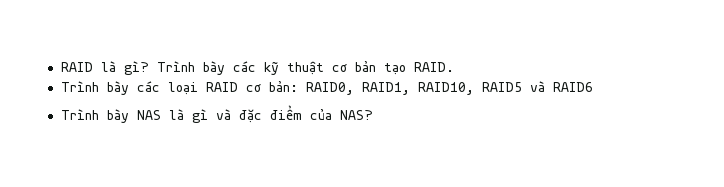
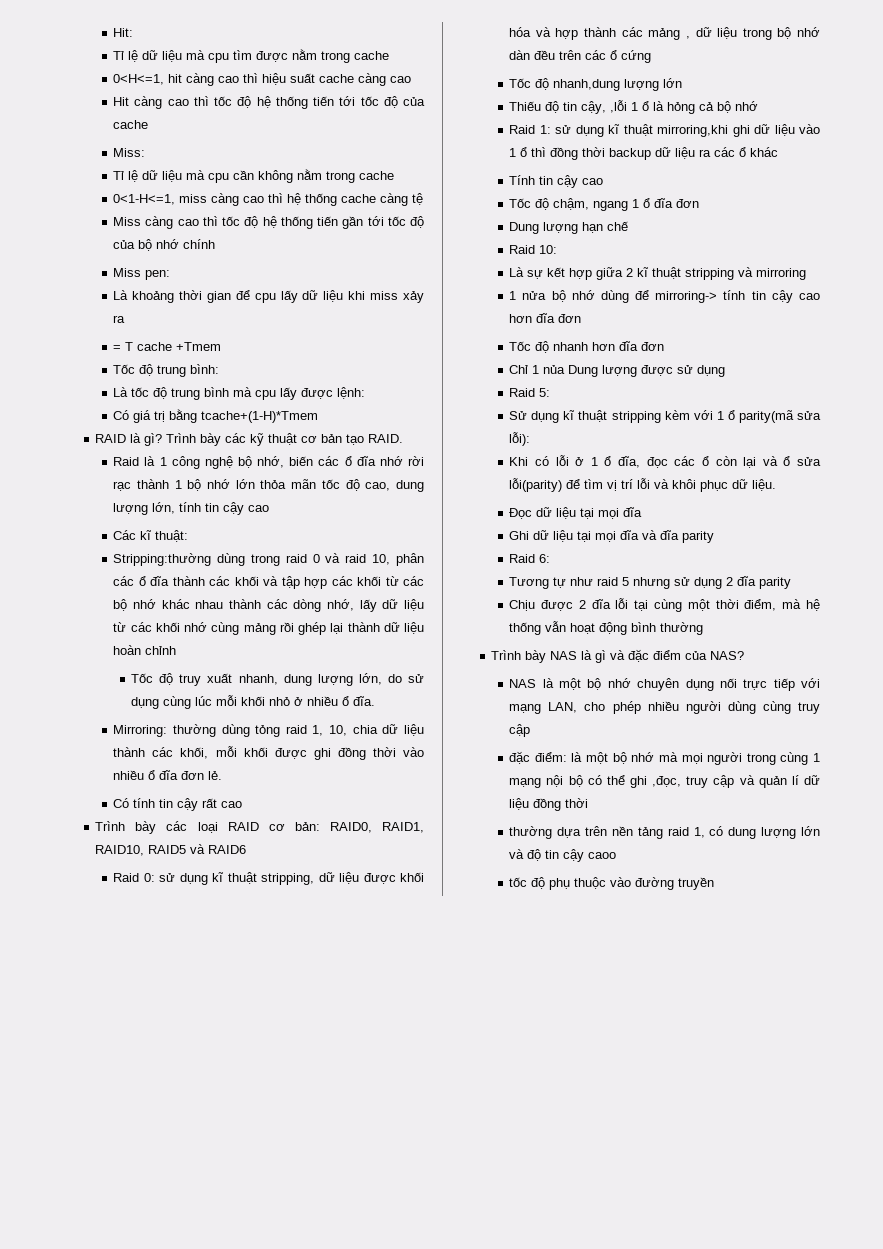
+ Hit:
+ Tỉ lệ dữ liệu mà cpu tìm được nằm trong cache
+ 0<H<=1, hit càng cao thì hiệu suất cache càng cao
+ Hit càng cao thì tốc độ hệ thống tiến tới tốc độ của cache
+ Miss:
+ Tỉ lệ dữ liệu mà cpu cần không nằm trong cache
+ 0<1-H<=1, miss càng cao thì hệ thống cache càng tệ
+ Miss càng cao thì tốc độ hệ thống tiến gần tới tốc độ của bộ nhớ chính
+ Miss pen:
+ Là khoảng thời gian để cpu lấy dữ liệu khi miss xảy ra
+ = T cache +Tmem
+ Tốc độ trung bình:
+ Là tốc độ trung bình mà cpu lấy được lệnh:
+ Có giá trị bằng tcache+(1-H)*Tmem
+ Raid là 1 công nghệ bộ nhớ, biến các ổ đĩa nhớ rời rạc thành 1 bộ nhớ lớn thỏa mãn tốc độ cao, dung lượng lớn, tính tin cậy cao
+ Các kĩ thuật:
+ Stripping:thường dùng trong raid 0 và raid 10, phân các ổ đĩa thành các khối và tập hợp các khối từ các bộ nhớ khác nhau thành các dòng nhớ, lấy dữ liệu từ các khối nhớ cùng mảng rồi ghép lại thành dữ liệu hoàn chỉnh
+ Tốc độ truy xuất nhanh, dung lượng lớn, do sử dụng cùng lúc mỗi khối nhỏ ở nhiều ổ đĩa.
+ Mirroring: thường dùng tỏng raid 1, 10, chia dữ liệu thành các khối, mỗi khối được ghi đồng thời vào nhiều ổ đĩa đơn lẻ.
+ Có tính tin cậy rất cao
+ Raid 0: sử dụng kĩ thuật stripping, dữ liệu được khối hóa và hợp thành các mảng , dữ liệu trong bộ nhớ dàn đều trên các ổ cứng
+ Tốc độ nhanh,dung lượng lớn
+ Thiếu độ tin cậy, ,lỗi 1 ổ là hỏng cả bộ nhớ
+ Raid 1: sử dụng kĩ thuật mirroring,khi ghi dữ liệu vào 1 ổ thì đồng thời backup dữ liệu ra các ổ khác
+ Tính tin cậy cao
+ Tốc độ chậm, ngang 1 ổ đĩa đơn
+ Dung lượng hạn chế
+ Raid 10:
+ Là sự kết hợp giữa 2 kĩ thuật stripping và mirroring
+ 1 nửa bộ nhớ dùng để mirroring-> tính tin cậy cao hơn đĩa đơn
+ Tốc độ nhanh hơn đĩa đơn
+ Chỉ 1 nủa Dung lượng được sử dụng
+ Raid 5:
+ Sử dụng kĩ thuật stripping kèm với 1 ổ parity(mã sửa lỗi):
+ Khi có lỗi ở 1 ổ đĩa, đọc các ổ còn lại và ổ sửa lỗi(parity) để tìm vị trí lỗi và khôi phục dữ liệu.
+ Đọc dữ liệu tại mọi đĩa
+ Ghi dữ liệu tại mọi đĩa và đĩa parity
+ Raid 6:
+ Tương tự như raid 5 nhưng sử dụng 2 đĩa parity
+ Chịu được 2 đĩa lỗi tại cùng một thời điểm, mà hệ thống vẫn hoạt động bình thường
+ NAS là một bộ nhớ chuyên dụng nối trực tiếp với mạng LAN, cho phép nhiều người dùng cùng truy cập
+ đặc điểm: là một bộ nhớ mà mọi người trong cùng 1 mạng nội bộ có thể ghi ,đọc, truy cập và quản lí dữ liệu đồng thời
+ thường dựa trên nền tảng raid 1, có dung lượng lớn và độ tin cậy caoo
+ tốc độ phụ thuộc vào đường truyền

